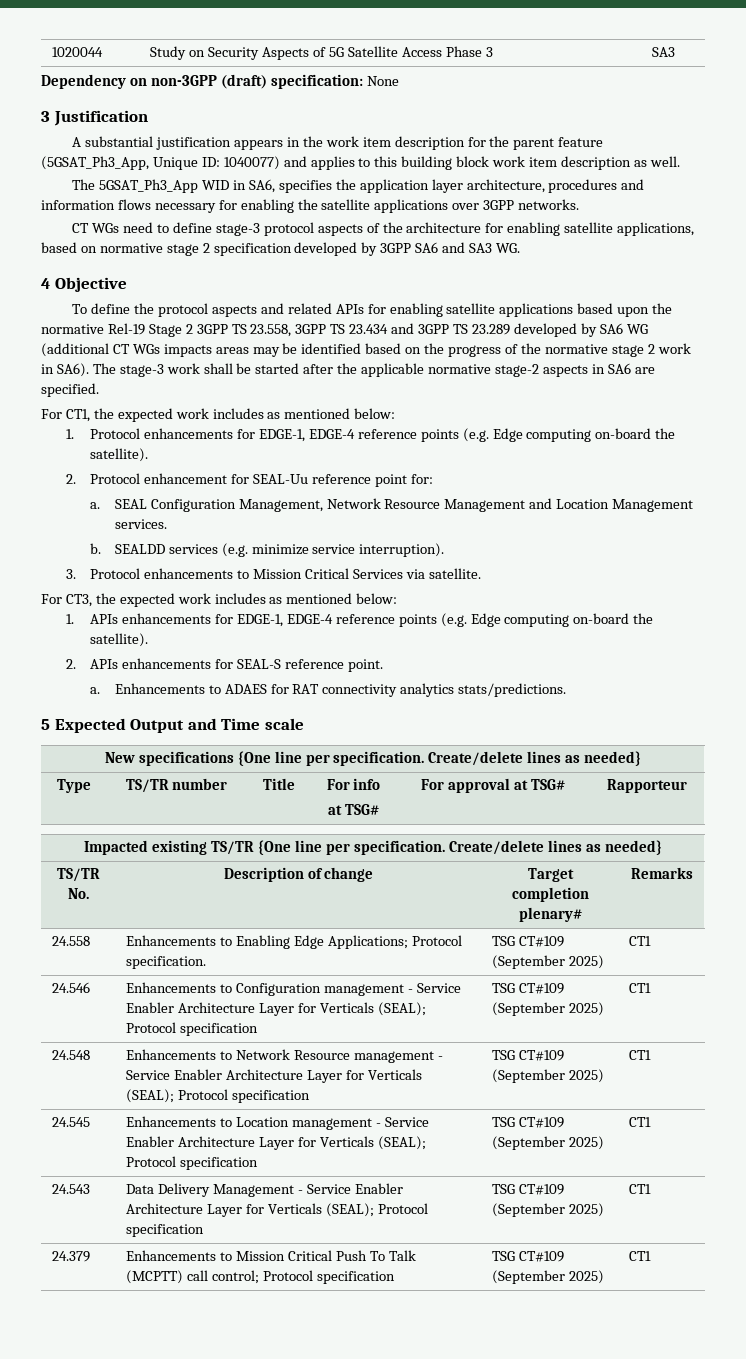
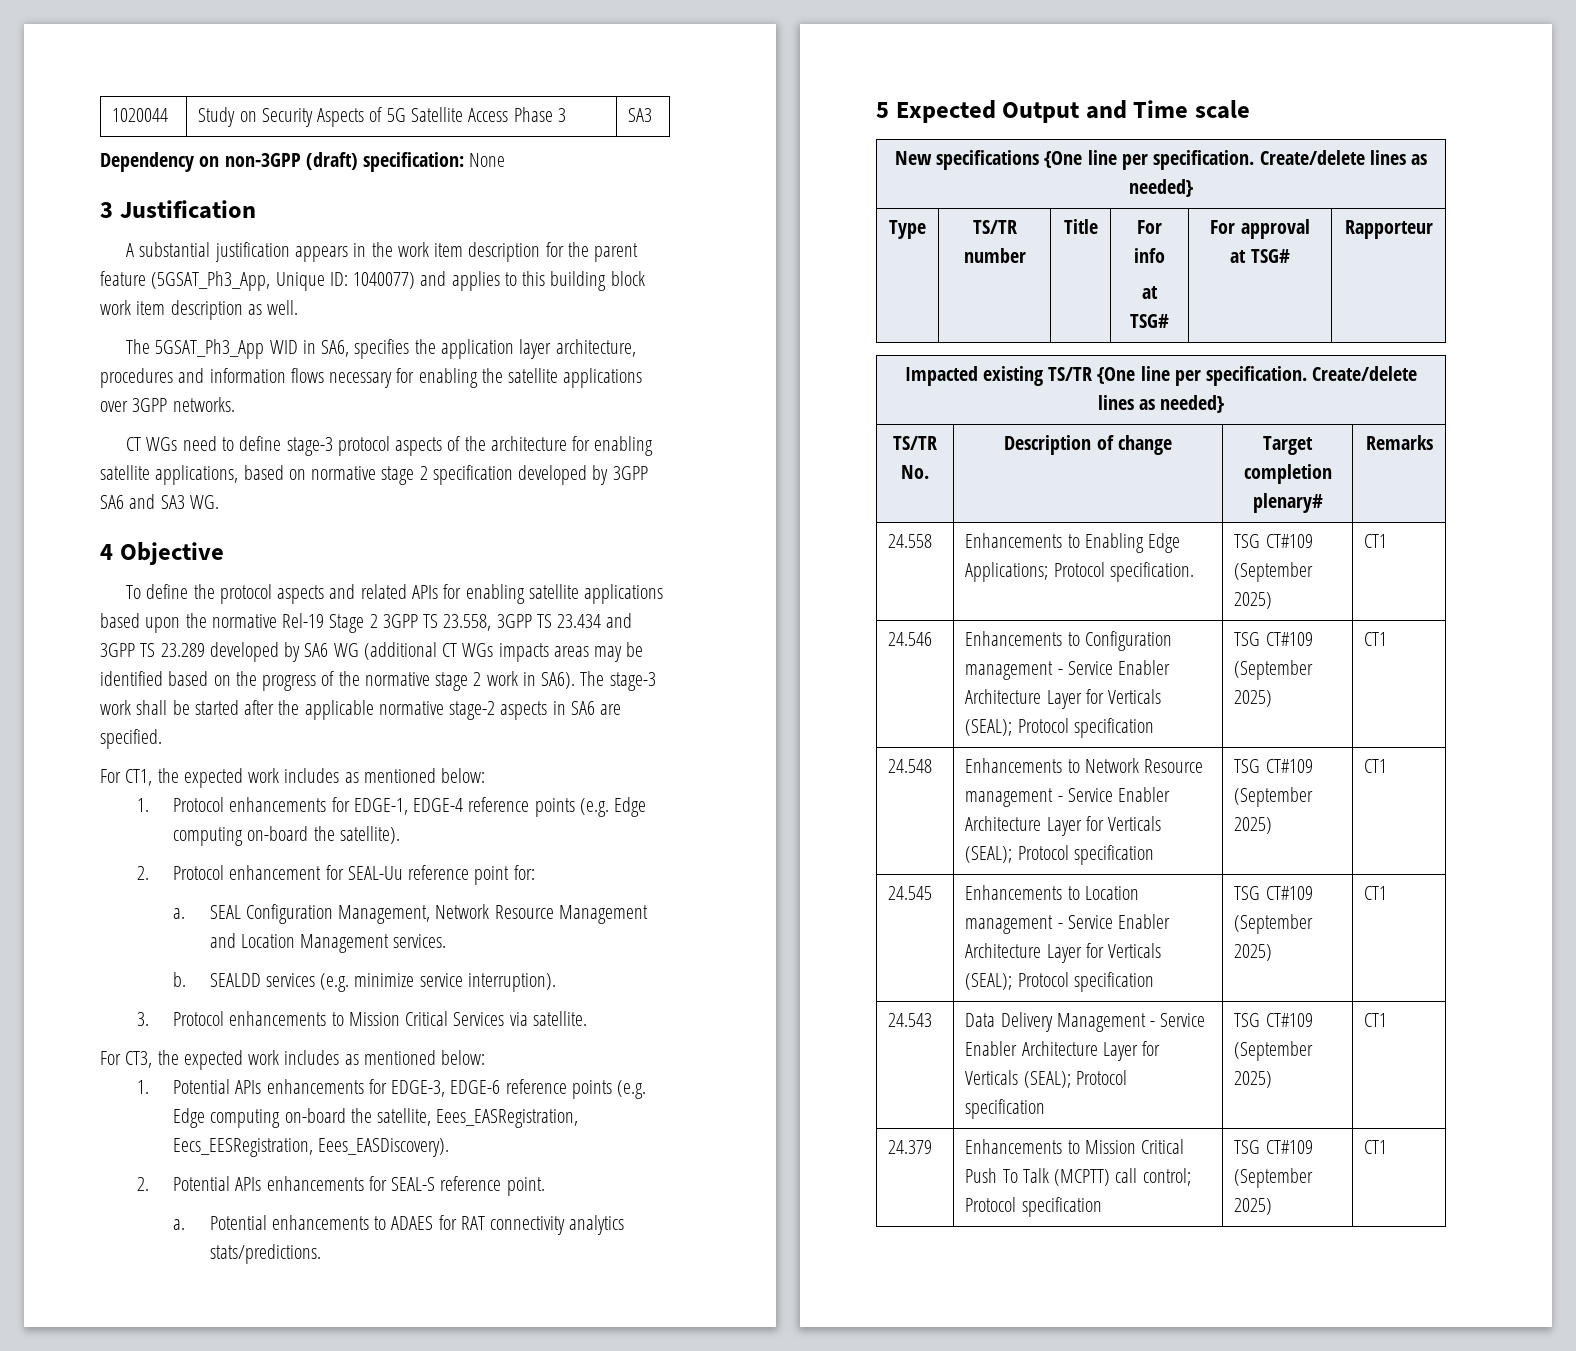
- 1. APIs enhancements for EDGE-1, EDGE-4 reference points (e.g. Edge computing on-board the satellite).
- 2. APIs enhancements for SEAL-S reference point.
+ 1. Potential APIs enhancements for EDGE-3, EDGE-6 reference points (e.g. Edge computing on-board the satellite, Eees_EASRegistration, Eecs_EESRegistration, Eees_EASDiscovery).
+ 2. Potential APIs enhancements for SEAL-S reference point.
- Enhancements to ADAES for RAT connectivity analytics stats/predictions.
+ Potential enhancements to ADAES for RAT connectivity analytics stats/predictions.

